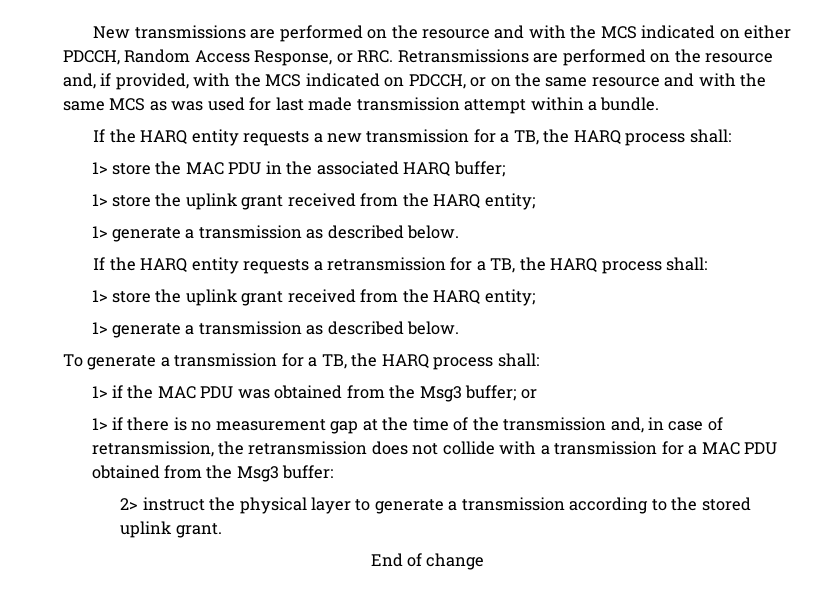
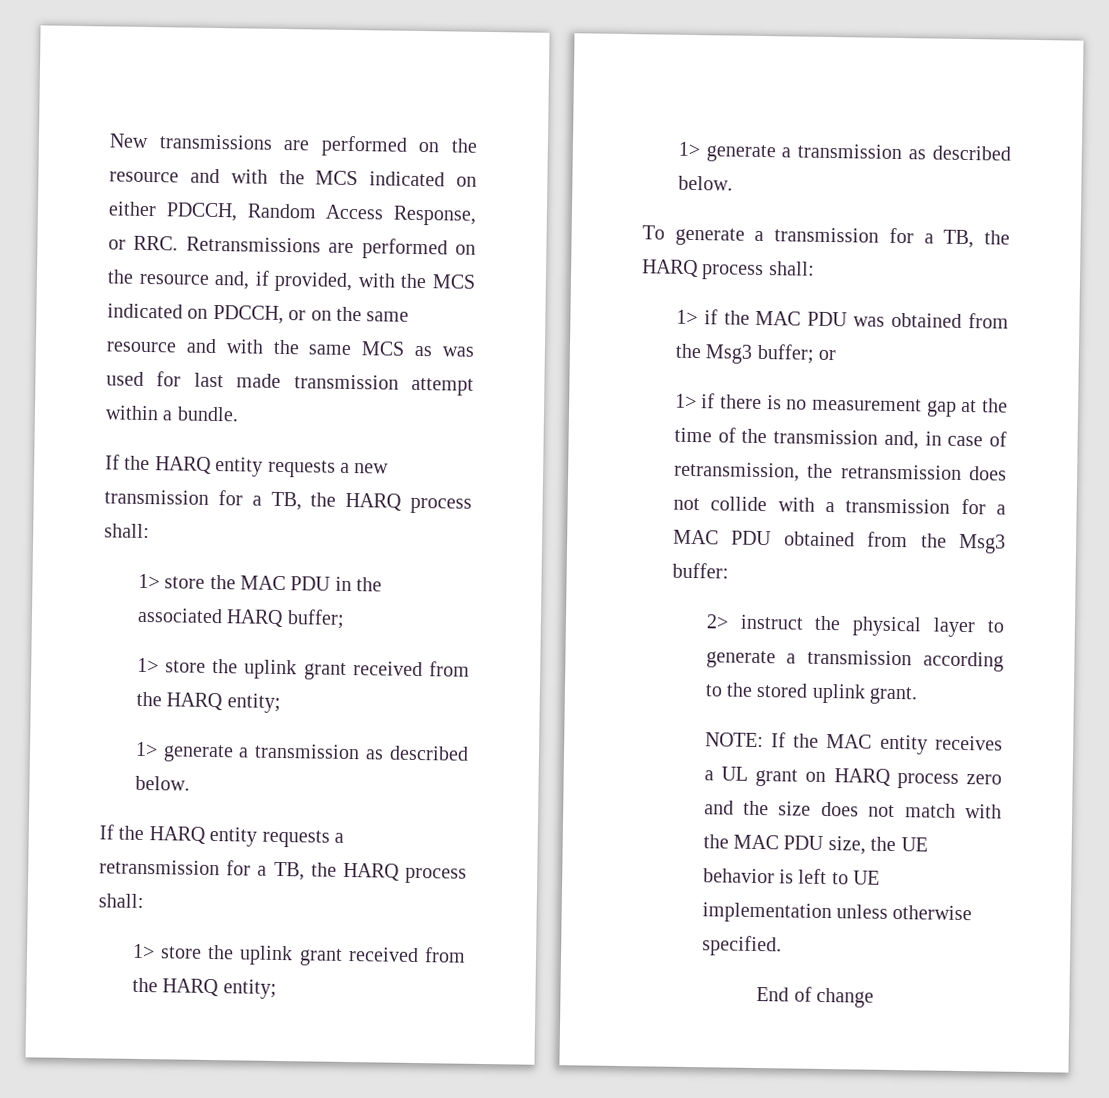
+ NOTE: If the MAC entity receives a UL grant on HARQ process zero and the size does not match with the MAC PDU size, the UE behavior is left to UE implementation unless otherwise specified.

